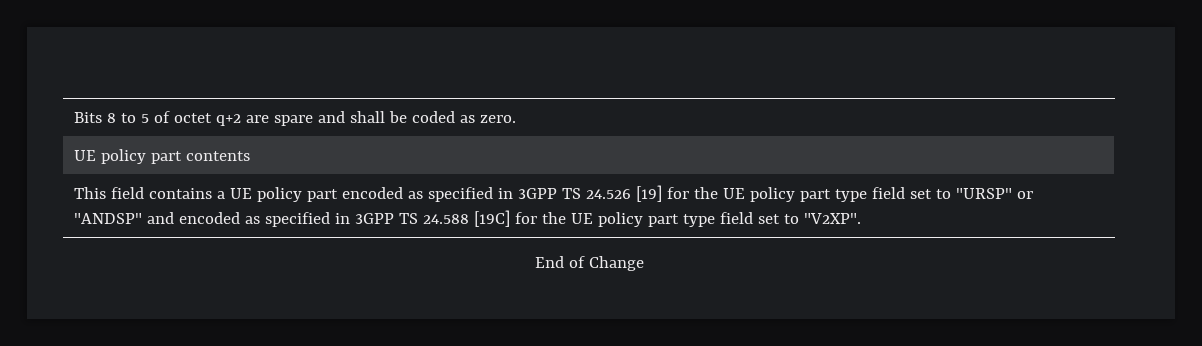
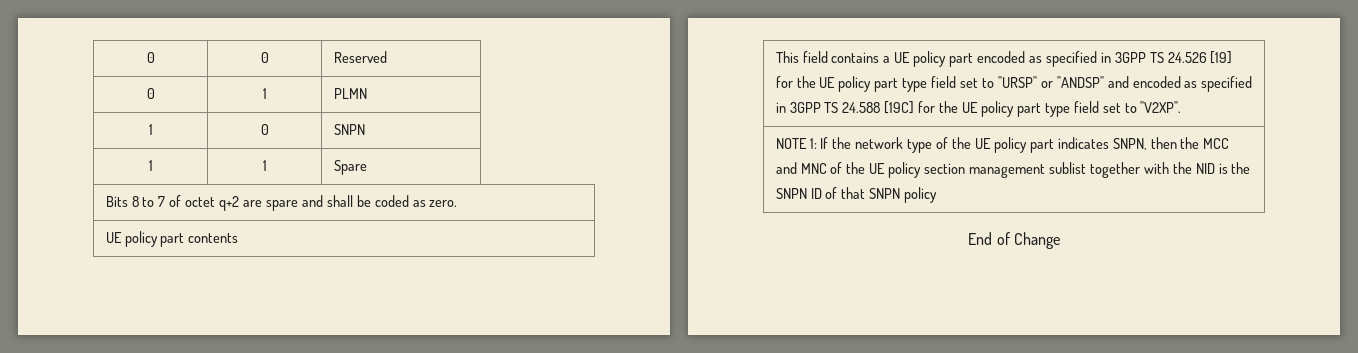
+ 0 | 0 | Reserved
+ 0 | 1 | PLMN
+ 1 | 0 | SNPN
+ 1 | 1 | Spare
- Bits 8 to 5 of octet q+2 are spare and shall be coded as zero.
+ Bits 8 to 7 of octet q+2 are spare and shall be coded as zero.
+ NOTE 1: If the network type of the UE policy part indicates SNPN, then the MCC and MNC of the UE policy section management sublist together with the NID is the SNPN ID of that SNPN policy

